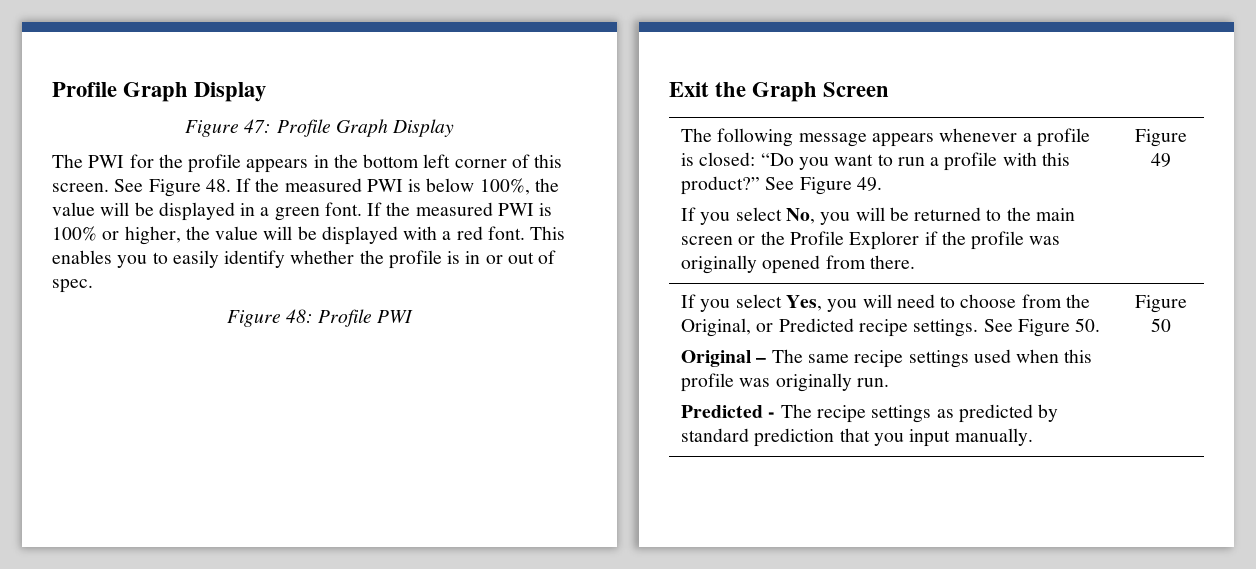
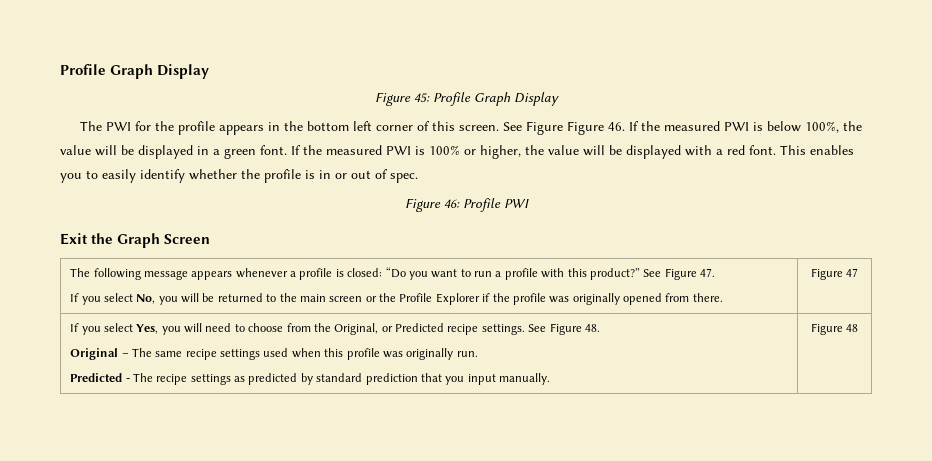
- Figure 47: Profile Graph Display
+ Figure 45: Profile Graph Display
- See Figure 48. If the measured PWI is below 100%, the value will be displayed in a green font.
+ See Figure Figure 46. If the measured PWI is below 100%, the value will be displayed in a green font.
- Figure 48: Profile PWI
+ Figure 46: Profile PWI
- See Figure 49.
+ See Figure 47.
- Figure 49
+ Figure 47
- See Figure 50.
+ See Figure 48.
- Figure 50
+ Figure 48

